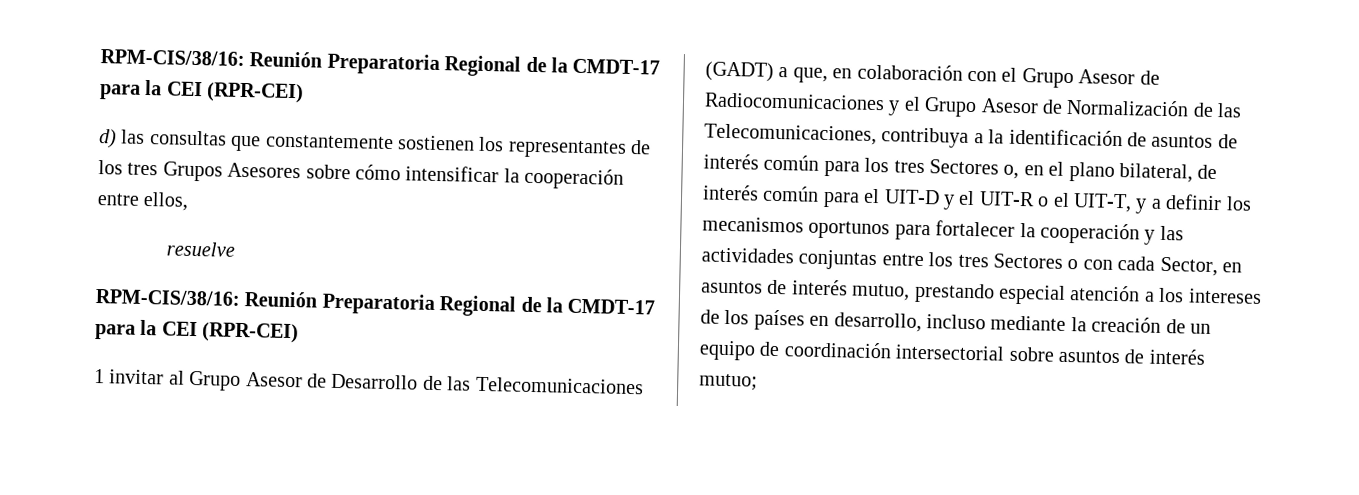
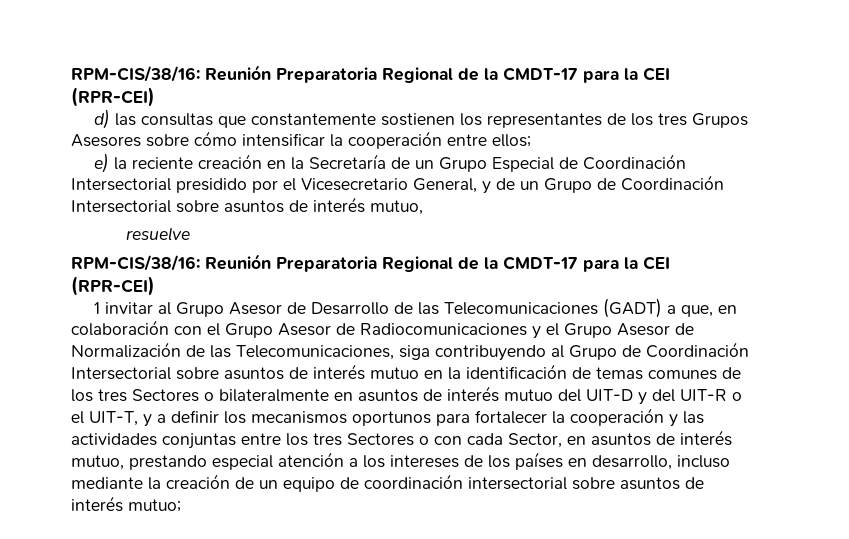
- d) las consultas que constantemente sostienen los representantes de los tres Grupos Asesores sobre cómo intensificar la cooperación entre ellos,
+ d) las consultas que constantemente sostienen los representantes de los tres Grupos Asesores sobre cómo intensificar la cooperación entre ellos;
+ e) la reciente creación en la Secretaría de un Grupo Especial de Coordinación Intersectorial presidido por el Vicesecretario General, y de un Grupo de Coordinación Intersectorial sobre asuntos de interés mutuo,
- 1 invitar al Grupo Asesor de Desarrollo de las Telecomunicaciones (GADT) a que, en colaboración con el Grupo Asesor de Radiocomunicaciones y el Grupo Asesor de Normalización de las Telecomunicaciones, contribuya a la identificación de asuntos de interés común para los tres Sectores o, en el plano bilateral, de interés común para el UIT-D y el UIT-R o el UIT-T, y a definir los mecanismos oportunos para fortalecer la cooperación y las actividades conjuntas entre los tres Sectores o con cada Sector, en asuntos de interés mutuo, prestando especial atención a los intereses de los países en desarrollo, incluso mediante la creación de un equipo de coordinación intersectorial sobre asuntos de interés mutuo;
+ 1 invitar al Grupo Asesor de Desarrollo de las Telecomunicaciones (GADT) a que, en colaboración con el Grupo Asesor de Radiocomunicaciones y el Grupo Asesor de Normalización de las Telecomunicaciones, siga contribuyendo al Grupo de Coordinación Intersectorial sobre asuntos de interés mutuo en la identificación de temas comunes de los tres Sectores o bilateralmente en asuntos de interés mutuo del UIT-D y del UIT-R o el UIT-T, y a definir los mecanismos oportunos para fortalecer la cooperación y las actividades conjuntas entre los tres Sectores o con cada Sector, en asuntos de interés mutuo, prestando especial atención a los intereses de los países en desarrollo, incluso mediante la creación de un equipo de coordinación intersectorial sobre asuntos de interés mutuo;

